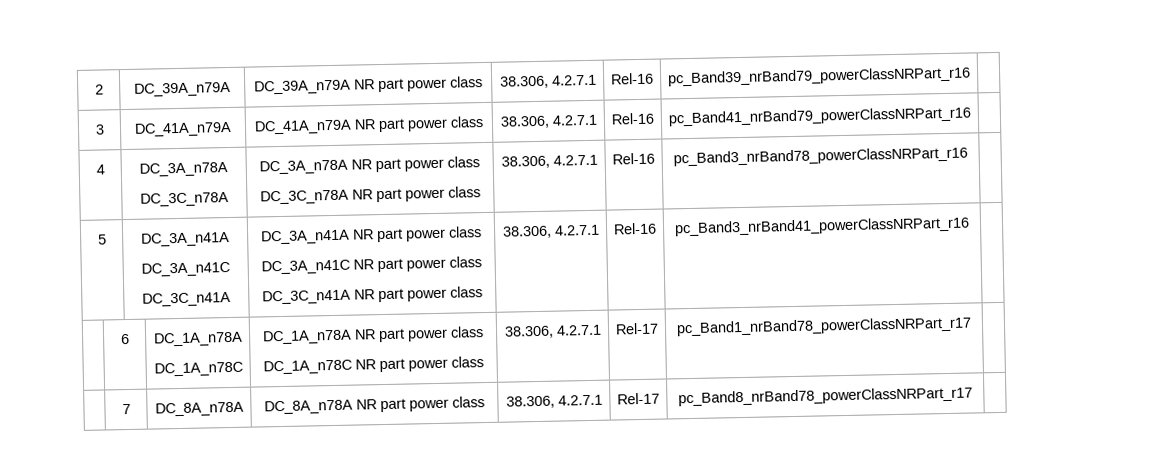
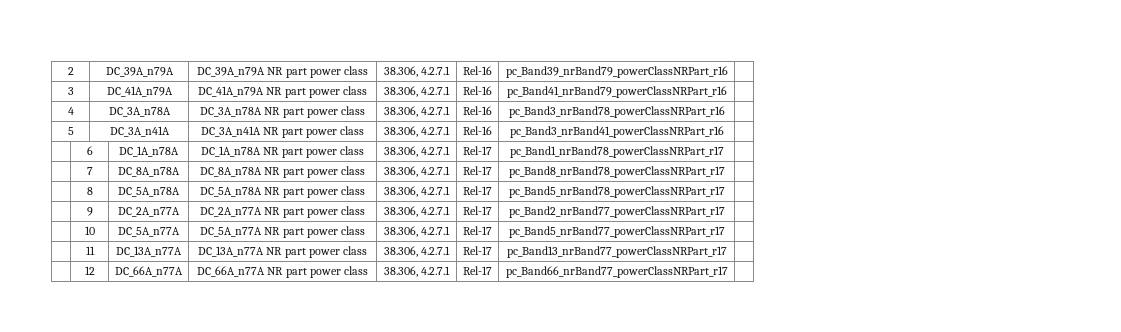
- 4 | DC_3A_n78A
- DC_3C_n78A | DC_3A_n78A NR part power class
- DC_3C_n78A NR part power class | 38.306, 4.2.7.1 | Rel-16 | pc_Band3_nrBand78_powerClassNRPart_r16 |
+ 4 | DC_3A_n78A | DC_3A_n78A NR part power class | 38.306, 4.2.7.1 | Rel-16 | pc_Band3_nrBand78_powerClassNRPart_r16 |
- 5 | DC_3A_n41A
- DC_3A_n41C
- DC_3C_n41A | DC_3A_n41A NR part power class
- DC_3A_n41C NR part power class
- DC_3C_n41A NR part power class | 38.306, 4.2.7.1 | Rel-16 | pc_Band3_nrBand41_powerClassNRPart_r16 |
+ 5 | DC_3A_n41A | DC_3A_n41A NR part power class | 38.306, 4.2.7.1 | Rel-16 | pc_Band3_nrBand41_powerClassNRPart_r16 |
- | 6 | DC_1A_n78A
- DC_1A_n78C | DC_1A_n78A NR part power class
- DC_1A_n78C NR part power class | 38.306, 4.2.7.1 | Rel-17 | pc_Band1_nrBand78_powerClassNRPart_r17 |
+ | 6 | DC_1A_n78A | DC_1A_n78A NR part power class | 38.306, 4.2.7.1 | Rel-17 | pc_Band1_nrBand78_powerClassNRPart_r17 |
+ | 8 | DC_5A_n78A | DC_5A_n78A NR part power class | 38.306, 4.2.7.1 | Rel-17 | pc_Band5_nrBand78_powerClassNRPart_r17 |
+ | 9 | DC_2A_n77A | DC_2A_n77A NR part power class | 38.306, 4.2.7.1 | Rel-17 | pc_Band2_nrBand77_powerClassNRPart_r17 |
+ | 10 | DC_5A_n77A | DC_5A_n77A NR part power class | 38.306, 4.2.7.1 | Rel-17 | pc_Band5_nrBand77_powerClassNRPart_r17 |
+ | 11 | DC_13A_n77A | DC_13A_n77A NR part power class | 38.306, 4.2.7.1 | Rel-17 | pc_Band13_nrBand77_powerClassNRPart_r17 |
+ | 12 | DC_66A_n77A | DC_66A_n77A NR part power class | 38.306, 4.2.7.1 | Rel-17 | pc_Band66_nrBand77_powerClassNRPart_r17 |

